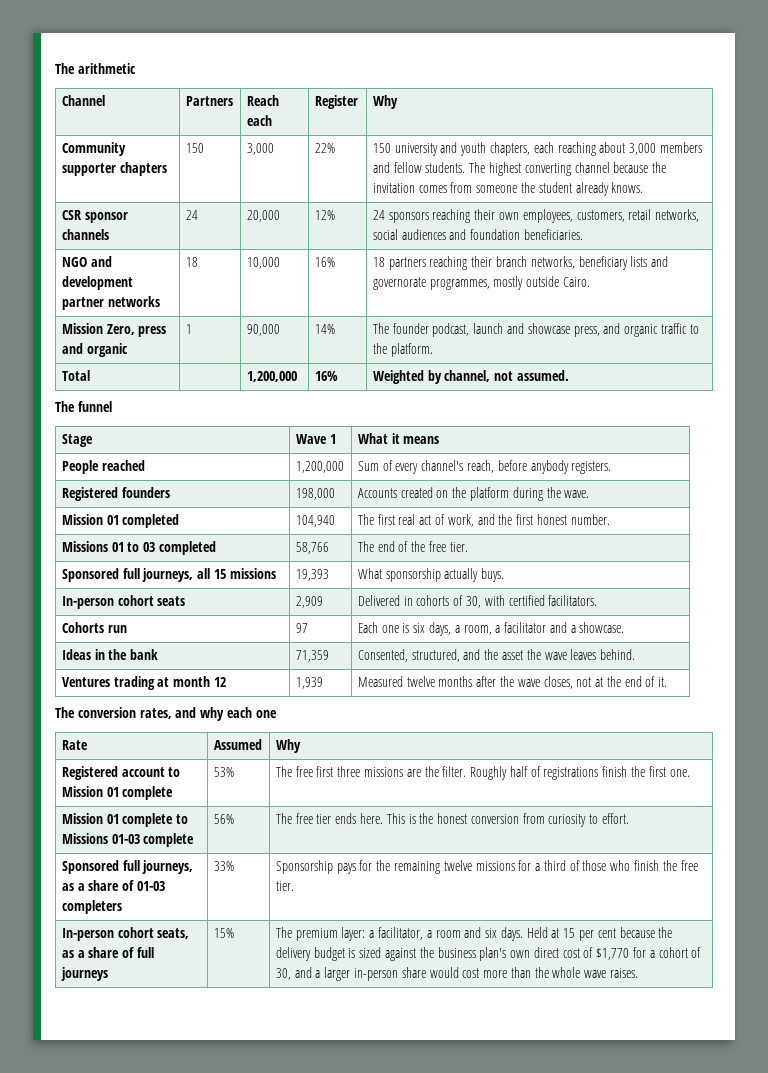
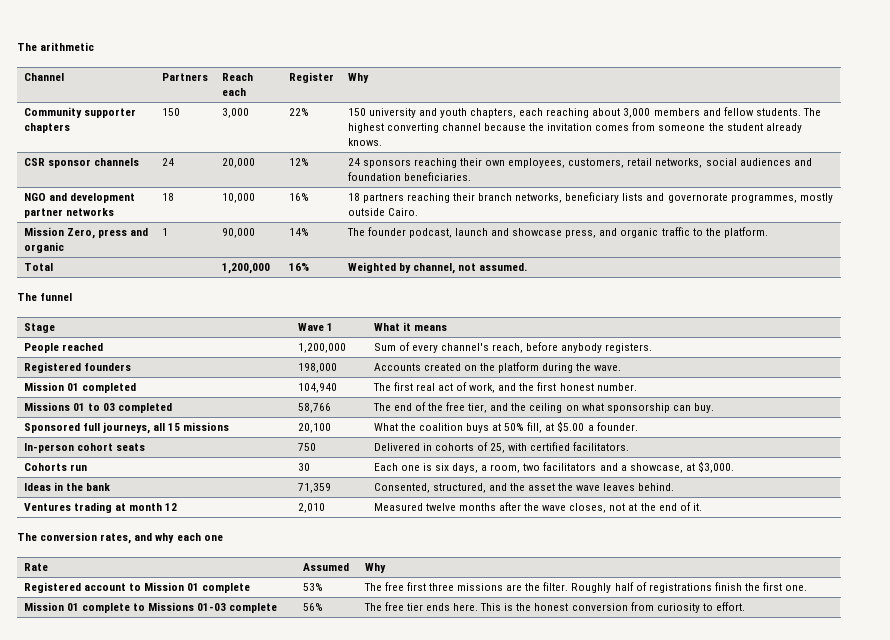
- Missions 01 to 03 completed | 58,766 | The end of the free tier.
+ Missions 01 to 03 completed | 58,766 | The end of the free tier, and the ceiling on what sponsorship can buy.
- Sponsored full journeys, all 15 missions | 19,393 | What sponsorship actually buys.
+ Sponsored full journeys, all 15 missions | 20,100 | What the coalition buys at 50% fill, at $5.00 a founder.
- In-person cohort seats | 2,909 | Delivered in cohorts of 30, with certified facilitators.
+ In-person cohort seats | 750 | Delivered in cohorts of 25, with certified facilitators.
- Cohorts run | 97 | Each one is six days, a room, a facilitator and a showcase.
+ Cohorts run | 30 | Each one is six days, a room, two facilitators and a showcase, at $3,000.
- Ventures trading at month 12 | 1,939 | Measured twelve months after the wave closes, not at the end of it.
+ Ventures trading at month 12 | 2,010 | Measured twelve months after the wave closes, not at the end of it.
- Sponsored full journeys, as a share of 01-03 completers | 33% | Sponsorship pays for the remaining twelve missions for a third of those who finish the free tier.
- In-person cohort seats, as a share of full journeys | 15% | The premium layer: a facilitator, a room and six days. Held at 15 per cent because the delivery budget is sized against the business plan's own direct cost of $1,770 for a cohort of 30, and a larger in-person share would cost more than the whole wave raises.

